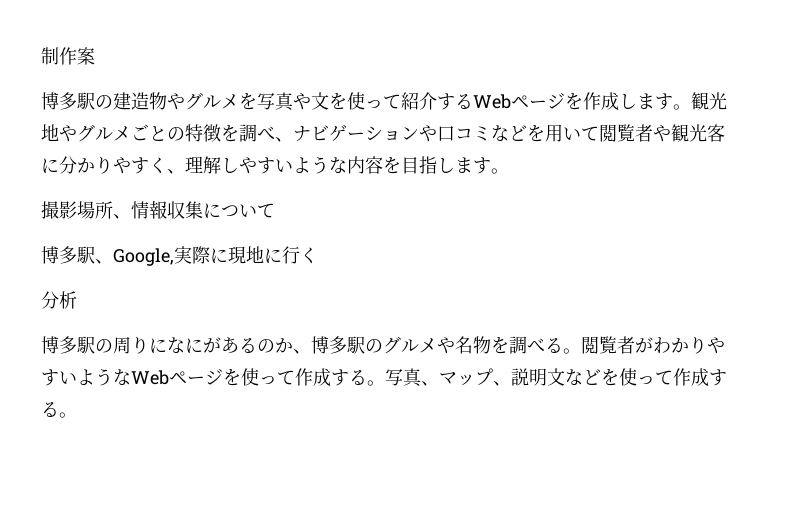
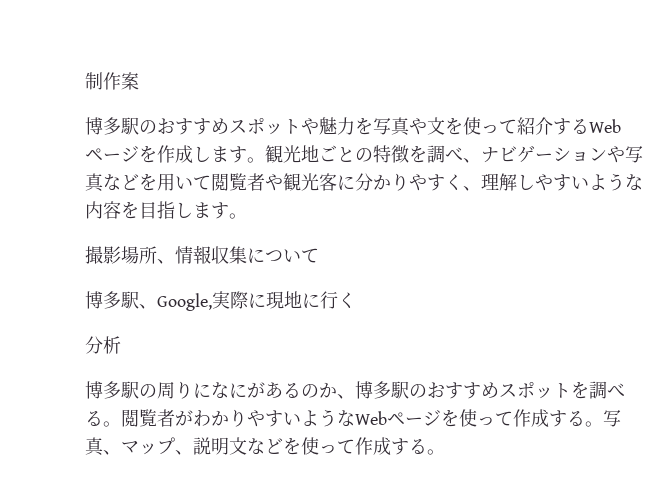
- 博多駅の建造物やグルメを写真や文を使って紹介するWebページを作成します。
+ 博多駅のおすすめスポットや魅力を写真や文を使って紹介するWebページを作成します。
- 観光地やグルメごとの特徴を調べ、ナビゲーションや口コミなどを用いて閲覧者や観光客に分かりやすく、理解しやすいような内容を目指します。
+ 観光地ごとの特徴を調べ、ナビゲーションや写真などを用いて閲覧者や観光客に分かりやすく、理解しやすいような内容を目指します。
- 博多駅の周りになにがあるのか、博多駅のグルメや名物を調べる。
+ 博多駅の周りになにがあるのか、博多駅のおすすめスポットを調べる。

